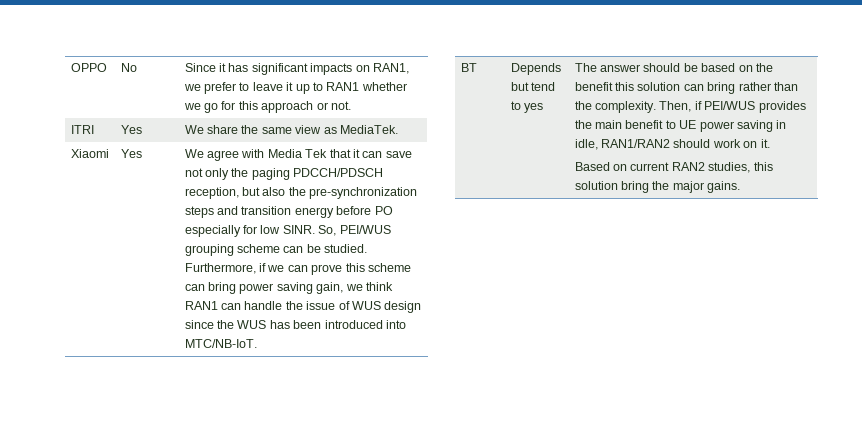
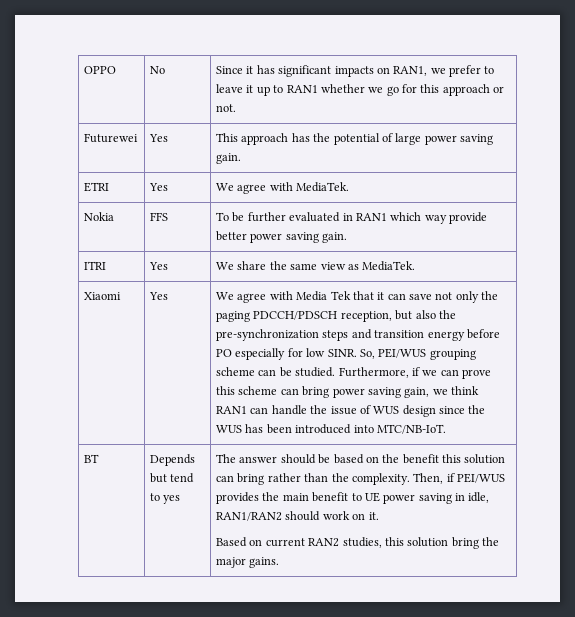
+ Futurewei | Yes | This approach has the potential of large power saving gain.
+ ETRI | Yes | We agree with MediaTek.
+ Nokia | FFS | To be further evaluated in RAN1 which way provide better power saving gain.

